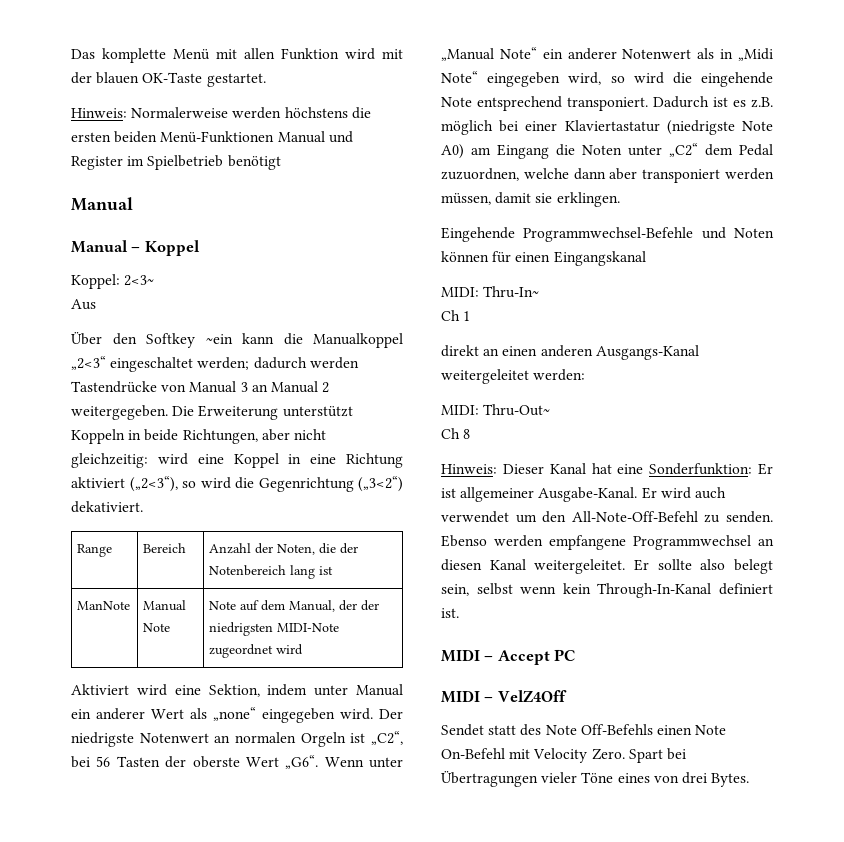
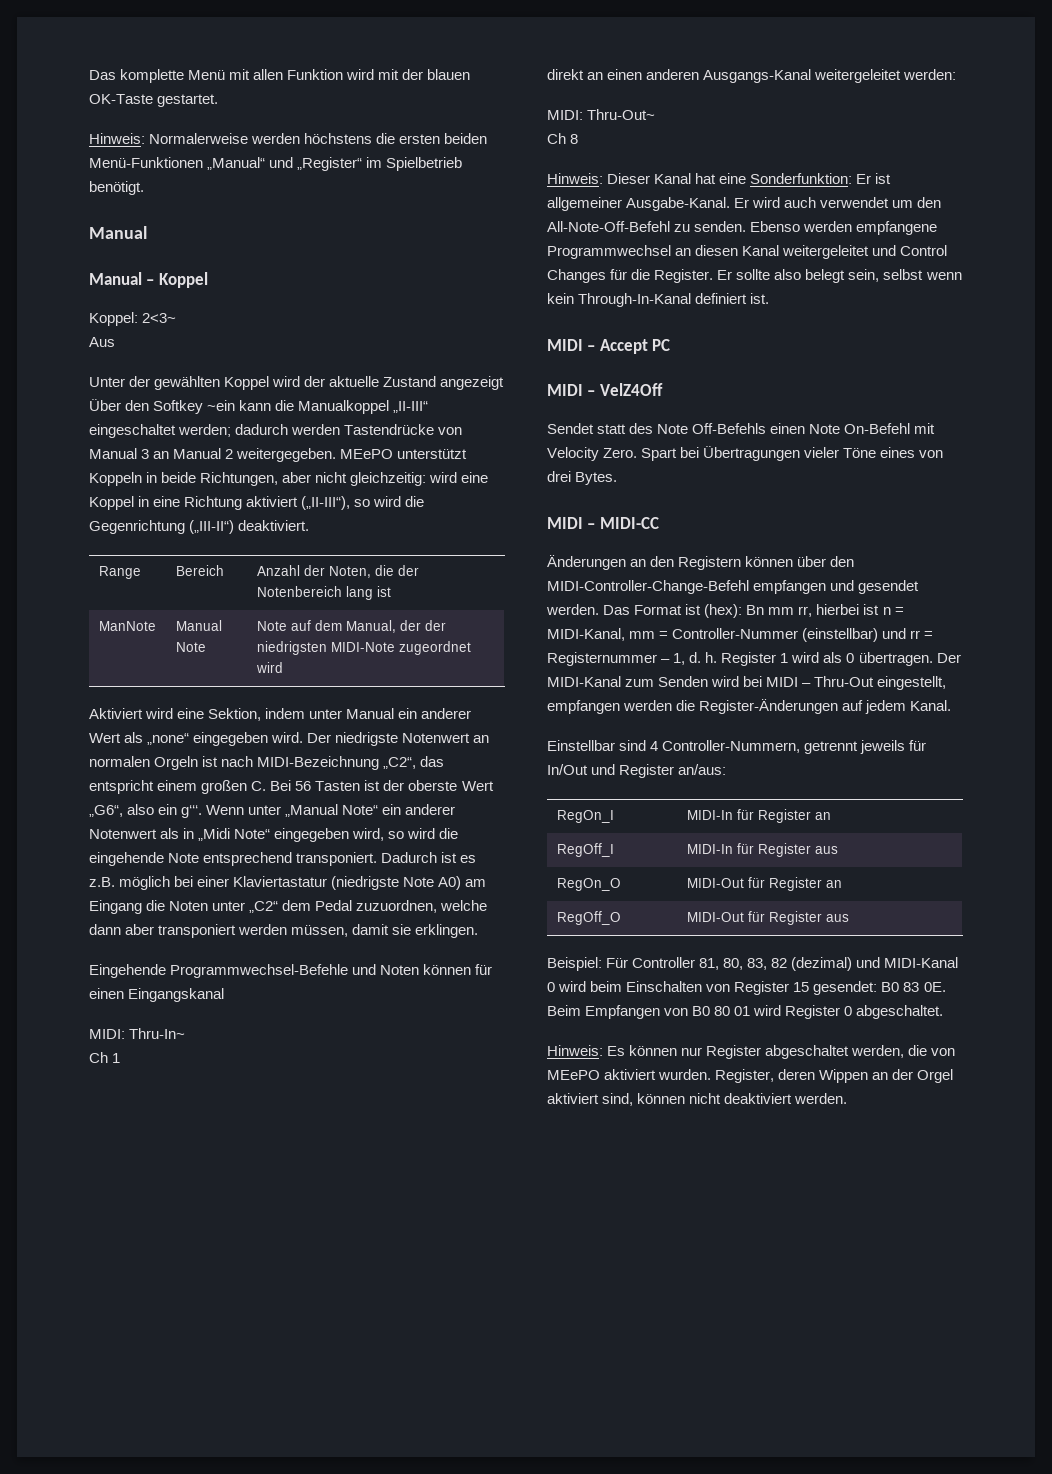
- Hinweis: Normalerweise werden höchstens die ersten beiden Menü-Funktionen Manual und Register im Spielbetrieb benötigt
+ Hinweis: Normalerweise werden höchstens die ersten beiden Menü-Funktionen „Manual“ und „Register“ im Spielbetrieb benötigt.
- Über den Softkey ~ein kann die Manualkoppel „2<3“ eingeschaltet werden; dadurch werden Tastendrücke von Manual 3 an Manual 2 weitergegeben.
+ Unter der gewählten Koppel wird der aktuelle Zustand angezeigt Über den Softkey ~ein kann die Manualkoppel „II-III“ eingeschaltet werden; dadurch werden Tastendrücke von Manual 3 an Manual 2 weitergegeben.
- Die Erweiterung unterstützt Koppeln in beide Richtungen, aber nicht gleichzeitig: wird eine Koppel in eine Richtung aktiviert („2<3“), so wird die Gegenrichtung („3<2“) dekativiert.
+ MEePO unterstützt Koppeln in beide Richtungen, aber nicht gleichzeitig: wird eine Koppel in eine Richtung aktiviert („II-III“), so wird die Gegenrichtung („III-II“) deaktiviert.
- Der niedrigste Notenwert an normalen Orgeln ist „C2“, bei 56 Tasten der oberste Wert „G6“.
+ Der niedrigste Notenwert an normalen Orgeln ist nach MIDI-Bezeichnung „C2“, das entspricht einem großen C. Bei 56 Tasten ist der oberste Wert „G6“, also ein g‘‘‘.
- Ebenso werden empfangene Programmwechsel an diesen Kanal weitergeleitet.
+ Ebenso werden empfangene Programmwechsel an diesen Kanal weitergeleitet und Control Changes für die Register.
+ MIDI – MIDI-CC
+ Änderungen an den Registern können über den MIDI-Controller-Change-Befehl empfangen und gesendet werden. Das Format ist (hex): Bn mm rr, hierbei ist n = MIDI-Kanal, mm = Controller-Nummer (einstellbar) und rr = Registernummer – 1, d. h. Register 1 wird als 0 übertragen. Der MIDI-Kanal zum Senden wird bei MIDI – Thru-Out eingestellt, empfangen werden die Register-Änderungen auf jedem Kanal.
+ Einstellbar sind 4 Controller-Nummern, getrennt jeweils für In/Out und Register an/aus:
+ RegOn_I | MIDI-In für Register an
+ RegOff_I | MIDI-In für Register aus
+ RegOn_O | MIDI-Out für Register an
+ RegOff_O | MIDI-Out für Register aus
+ Beispiel: Für Controller 81, 80, 83, 82 (dezimal) und MIDI-Kanal 0 wird beim Einschalten von Register 15 gesendet: B0 83 0E. Beim Empfangen von B0 80 01 wird Register 0 abgeschaltet.
+ Hinweis: Es können nur Register abgeschaltet werden, die von MEePO aktiviert wurden. Register, deren Wippen an der Orgel aktiviert sind, können nicht deaktiviert werden.

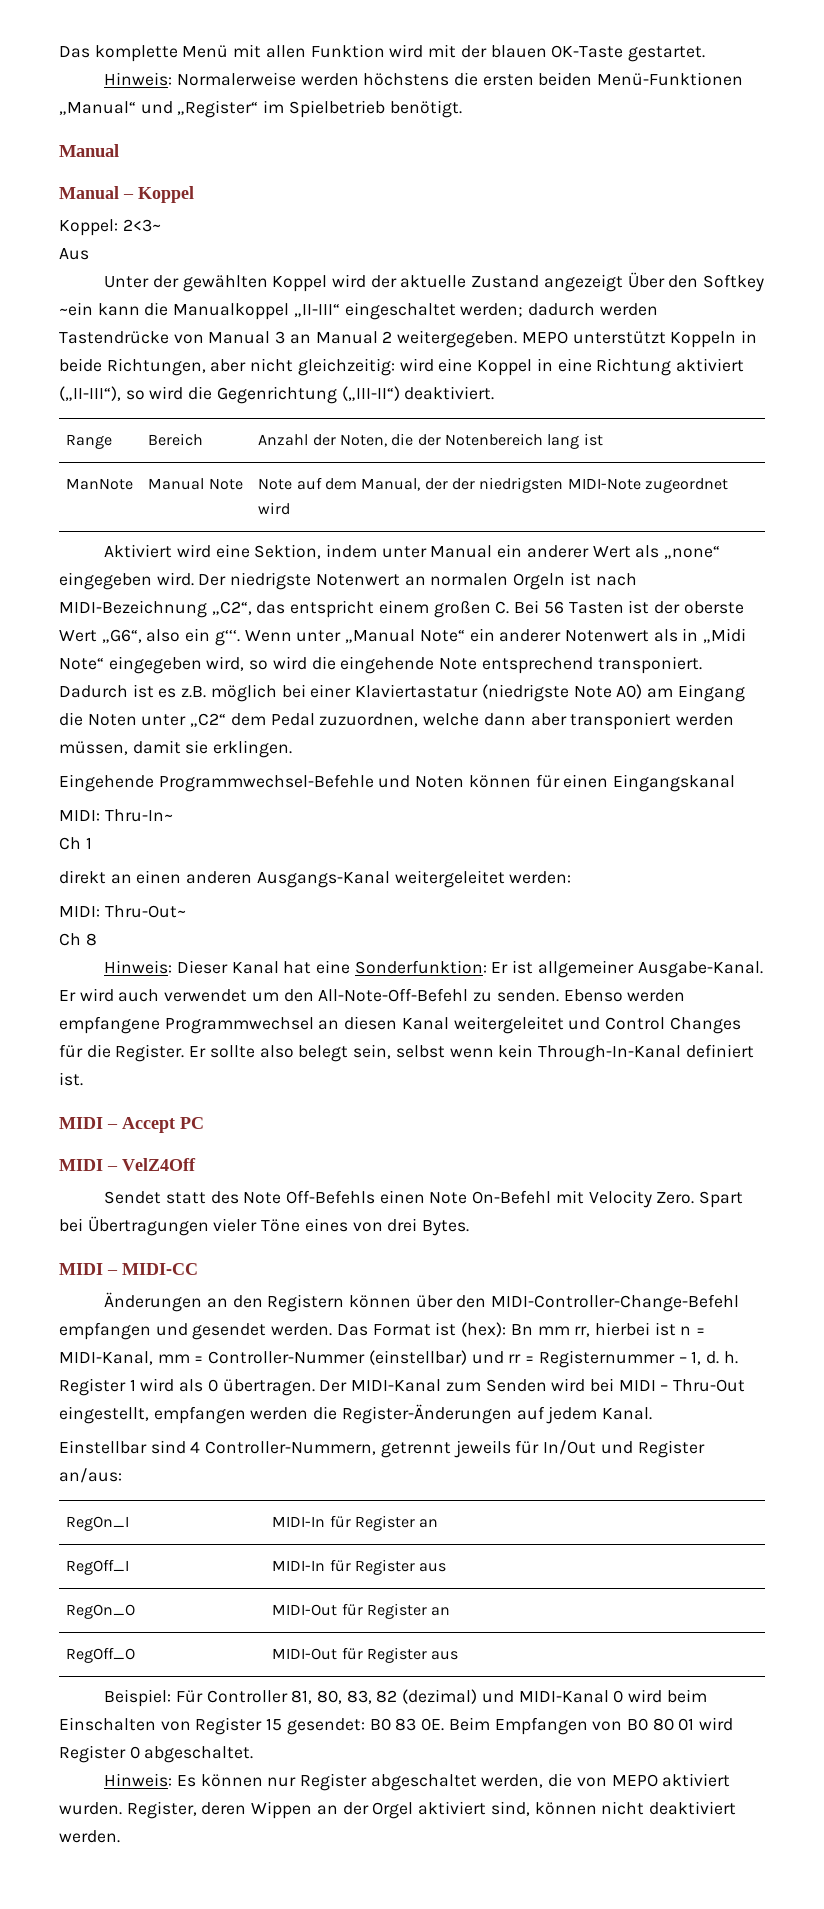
- MEePO unterstützt Koppeln in beide Richtungen, aber nicht gleichzeitig: wird eine Koppel in eine Richtung aktiviert („II-III“), so wird die Gegenrichtung („III-II“) deaktiviert.
+ MEPO unterstützt Koppeln in beide Richtungen, aber nicht gleichzeitig: wird eine Koppel in eine Richtung aktiviert („II-III“), so wird die Gegenrichtung („III-II“) deaktiviert.
- Hinweis: Es können nur Register abgeschaltet werden, die von MEePO aktiviert wurden.
+ Hinweis: Es können nur Register abgeschaltet werden, die von MEPO aktiviert wurden.

